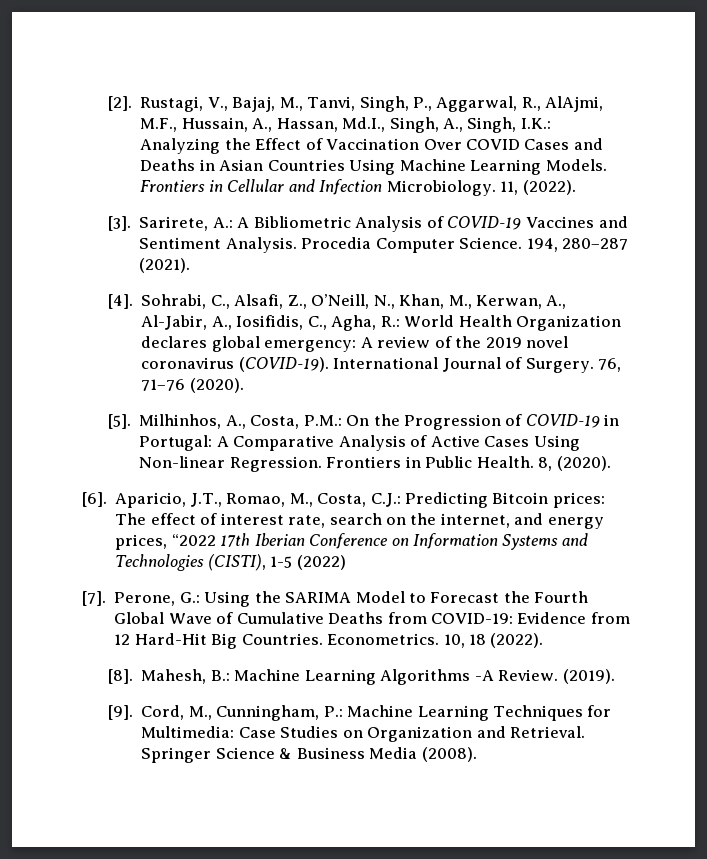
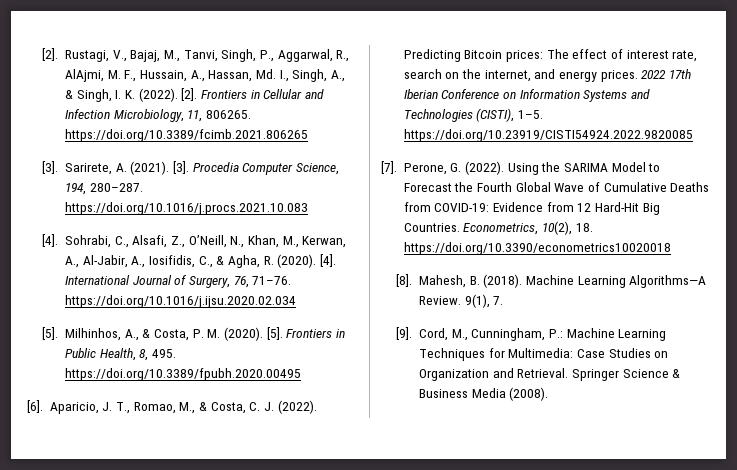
- Rustagi, V., Bajaj, M., Tanvi, Singh, P., Aggarwal, R., AlAjmi, M.F., Hussain, A., Hassan, Md.I., Singh, A., Singh, I.K.: Analyzing the Effect of Vaccination Over COVID Cases and Deaths in Asian Countries Using Machine Learning Models.
+ Rustagi, V., Bajaj, M., Tanvi, Singh, P., Aggarwal, R., AlAjmi, M. F., Hussain, A., Hassan, Md. I., Singh, A., & Singh, I. K. (2022). [2].
- Frontiers in Cellular and Infection Microbiology. 11, (2022).
- [3]. Sarirete, A.: A Bibliometric Analysis of COVID-19 Vaccines and Sentiment Analysis. Procedia Computer Science. 194, 280–287 (2021).
+ Frontiers in Cellular and Infection Microbiology, 11, 806265. https://doi.org/10.3389/fcimb.2021.806265
+ [3]. Sarirete, A. (2021). [3]. Procedia Computer Science, 194, 280–287. https://doi.org/10.1016/j.procs.2021.10.083
- Sohrabi, C., Alsafi, Z., O’Neill, N., Khan, M., Kerwan, A., Al-Jabir, A., Iosifidis, C., Agha, R.: World Health Organization declares global emergency: A review of the 2019 novel coronavirus (COVID-19). International Journal of Surgery. 76, 71–76 (2020).
- [5]. Milhinhos, A., Costa, P.M.: On the Progression of COVID-19 in Portugal: A Comparative Analysis of Active Cases Using Non-linear Regression. Frontiers in Public Health. 8, (2020).
- [6]. Aparicio, J.T., Romao, M., Costa, C.J.: Predicting Bitcoin prices: The effect of interest rate, search on the internet, and energy prices, “2022 17th Iberian Conference on Information Systems and Technologies (CISTI), 1-5 (2022)
+ Sohrabi, C., Alsafi, Z., O’Neill, N., Khan, M., Kerwan, A., Al-Jabir, A., Iosifidis, C., & Agha, R. (2020). [4]. International Journal of Surgery, 76, 71–76. https://doi.org/10.1016/j.ijsu.2020.02.034
+ [5]. Milhinhos, A., & Costa, P. M. (2020). [5]. Frontiers in Public Health, 8, 495. https://doi.org/10.3389/fpubh.2020.00495
+ [6]. Aparicio, J. T., Romao, M., & Costa, C. J. (2022). Predicting Bitcoin prices: The effect of interest rate, search on the internet, and energy prices. 2022 17th Iberian Conference on Information Systems and Technologies (CISTI), 1–5. https://doi.org/10.23919/CISTI54924.2022.9820085
- Perone, G.: Using the SARIMA Model to Forecast the Fourth Global Wave of Cumulative Deaths from COVID-19: Evidence from 12 Hard-Hit Big Countries.
+ Perone, G. (2022). Using the SARIMA Model to Forecast the Fourth Global Wave of Cumulative Deaths from COVID-19: Evidence from 12 Hard-Hit Big Countries.
- Econometrics. 10, 18 (2022).
- [8]. Mahesh, B.: Machine Learning Algorithms -A Review. (2019).
+ Econometrics, 10(2), 18. https://doi.org/10.3390/econometrics10020018
+ [8]. Mahesh, B. (2018). Machine Learning Algorithms—A Review. 9(1), 7.

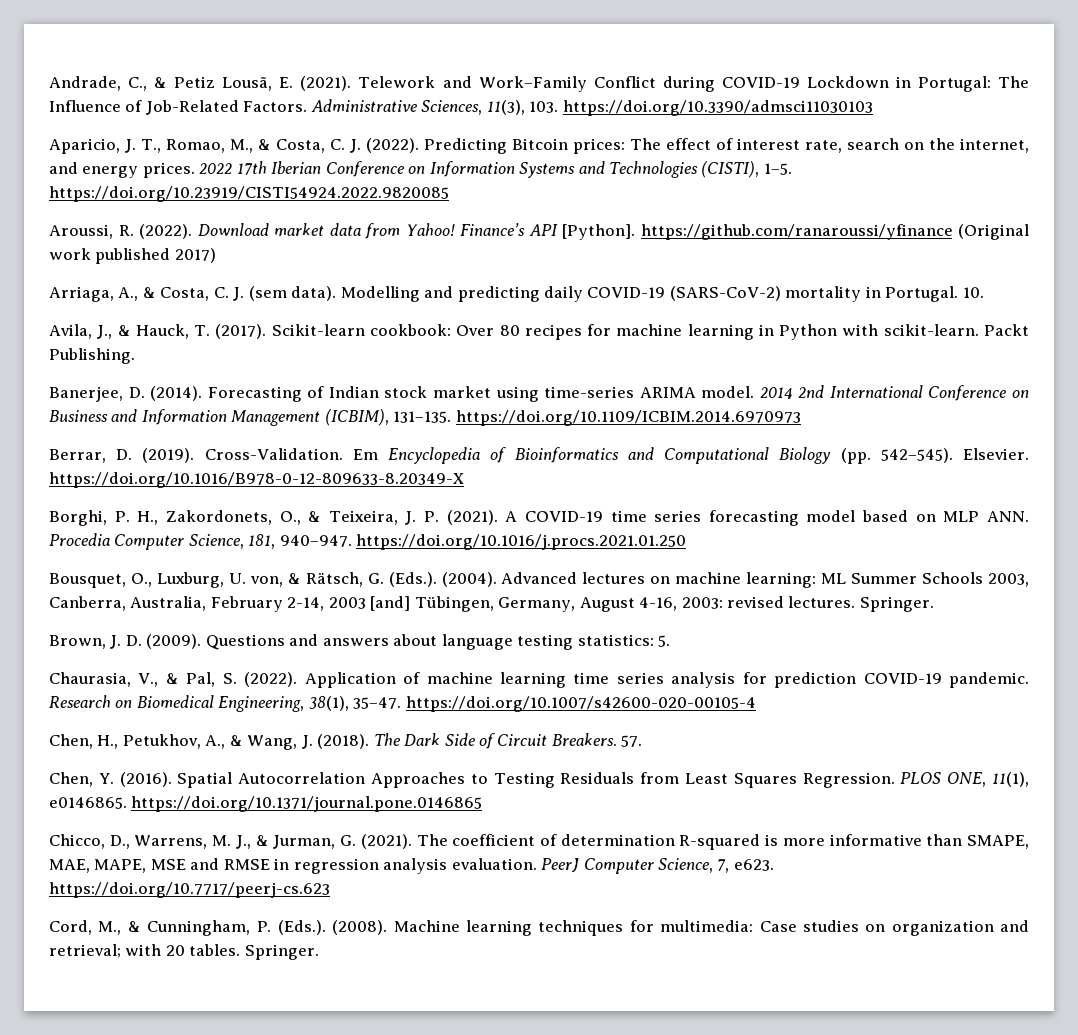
- [2]. Rustagi, V., Bajaj, M., Tanvi, Singh, P., Aggarwal, R., AlAjmi, M. F., Hussain, A., Hassan, Md. I., Singh, A., & Singh, I. K. (2022). [2]. Frontiers in Cellular and Infection Microbiology, 11, 806265. https://doi.org/10.3389/fcimb.2021.806265
- [3]. Sarirete, A. (2021). [3]. Procedia Computer Science, 194, 280–287. https://doi.org/10.1016/j.procs.2021.10.083
- [4]. Sohrabi, C., Alsafi, Z., O’Neill, N., Khan, M., Kerwan, A., Al-Jabir, A., Iosifidis, C., & Agha, R. (2020). [4]. International Journal of Surgery, 76, 71–76. https://doi.org/10.1016/j.ijsu.2020.02.034
- [5]. Milhinhos, A., & Costa, P. M. (2020). [5]. Frontiers in Public Health, 8, 495. https://doi.org/10.3389/fpubh.2020.00495
- [6]. Aparicio, J. T., Romao, M., & Costa, C. J. (2022).
+ Andrade, C., & Petiz Lousã, E. (2021). Telework and Work–Family Conflict during COVID-19 Lockdown in Portugal: The Influence of Job-Related Factors. Administrative Sciences, 11(3), 103. https://doi.org/10.3390/admsci11030103
+ Aparicio, J. T., Romao, M., & Costa, C. J. (2022).
- [7]. Perone, G. (2022). Using the SARIMA Model to Forecast the Fourth Global Wave of Cumulative Deaths from COVID-19: Evidence from 12 Hard-Hit Big Countries. Econometrics, 10(2), 18. https://doi.org/10.3390/econometrics10020018
- [8]. Mahesh, B. (2018). Machine Learning Algorithms—A Review. 9(1), 7.
- [9]. Cord, M., Cunningham, P.: Machine Learning Techniques for Multimedia: Case Studies on Organization and Retrieval. Springer Science & Business Media (2008).
+ Aroussi, R. (2022). Download market data from Yahoo! Finance’s API [Python]. https://github.com/ranaroussi/yfinance (Original work published 2017)
+ Arriaga, A., & Costa, C. J. (sem data). Modelling and predicting daily COVID-19 (SARS-CoV-2) mortality in Portugal. 10.
+ Avila, J., & Hauck, T. (2017). Scikit-learn cookbook: Over 80 recipes for machine learning in Python with scikit-learn. Packt Publishing.
+ Banerjee, D. (2014). Forecasting of Indian stock market using time-series ARIMA model. 2014 2nd International Conference on Business and Information Management (ICBIM), 131–135. https://doi.org/10.1109/ICBIM.2014.6970973
+ Berrar, D. (2019). Cross-Validation. Em Encyclopedia of Bioinformatics and Computational Biology (pp. 542–545). Elsevier. https://doi.org/10.1016/B978-0-12-809633-8.20349-X
+ Borghi, P. H., Zakordonets, O., & Teixeira, J. P. (2021). A COVID-19 time series forecasting model based on MLP ANN. Procedia Computer Science, 181, 940–947. https://doi.org/10.1016/j.procs.2021.01.250
+ Bousquet, O., Luxburg, U. von, & Rätsch, G. (Eds.). (2004). Advanced lectures on machine learning: ML Summer Schools 2003, Canberra, Australia, February 2-14, 2003 [and] Tübingen, Germany, August 4-16, 2003: revised lectures. Springer.
+ Brown, J. D. (2009). Questions and answers about language testing statistics: 5.
+ Chaurasia, V., & Pal, S. (2022). Application of machine learning time series analysis for prediction COVID-19 pandemic. Research on Biomedical Engineering, 38(1), 35–47. https://doi.org/10.1007/s42600-020-00105-4
+ Chen, H., Petukhov, A., & Wang, J. (2018). The Dark Side of Circuit Breakers. 57.
+ Chen, Y. (2016). Spatial Autocorrelation Approaches to Testing Residuals from Least Squares Regression. PLOS ONE, 11(1), e0146865. https://doi.org/10.1371/journal.pone.0146865
+ Chicco, D., Warrens, M. J., & Jurman, G. (2021). The coefficient of determination R-squared is more informative than SMAPE, MAE, MAPE, MSE and RMSE in regression analysis evaluation. PeerJ Computer Science, 7, e623. https://doi.org/10.7717/peerj-cs.623
+ Cord, M., & Cunningham, P. (Eds.). (2008). Machine learning techniques for multimedia: Case studies on organization and retrieval; with 20 tables. Springer.

